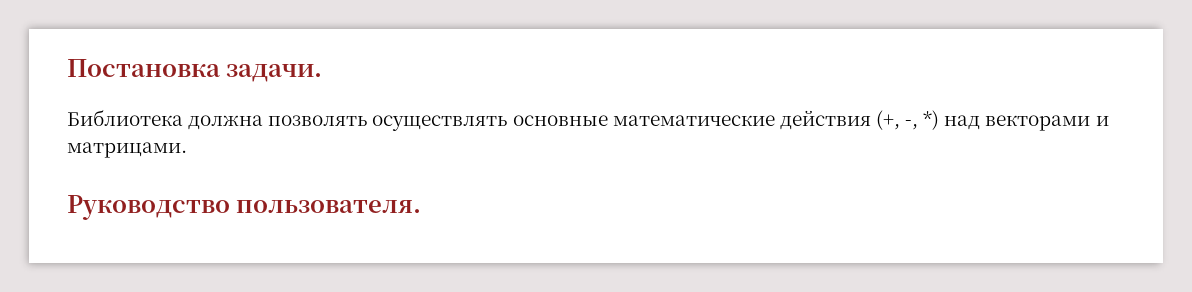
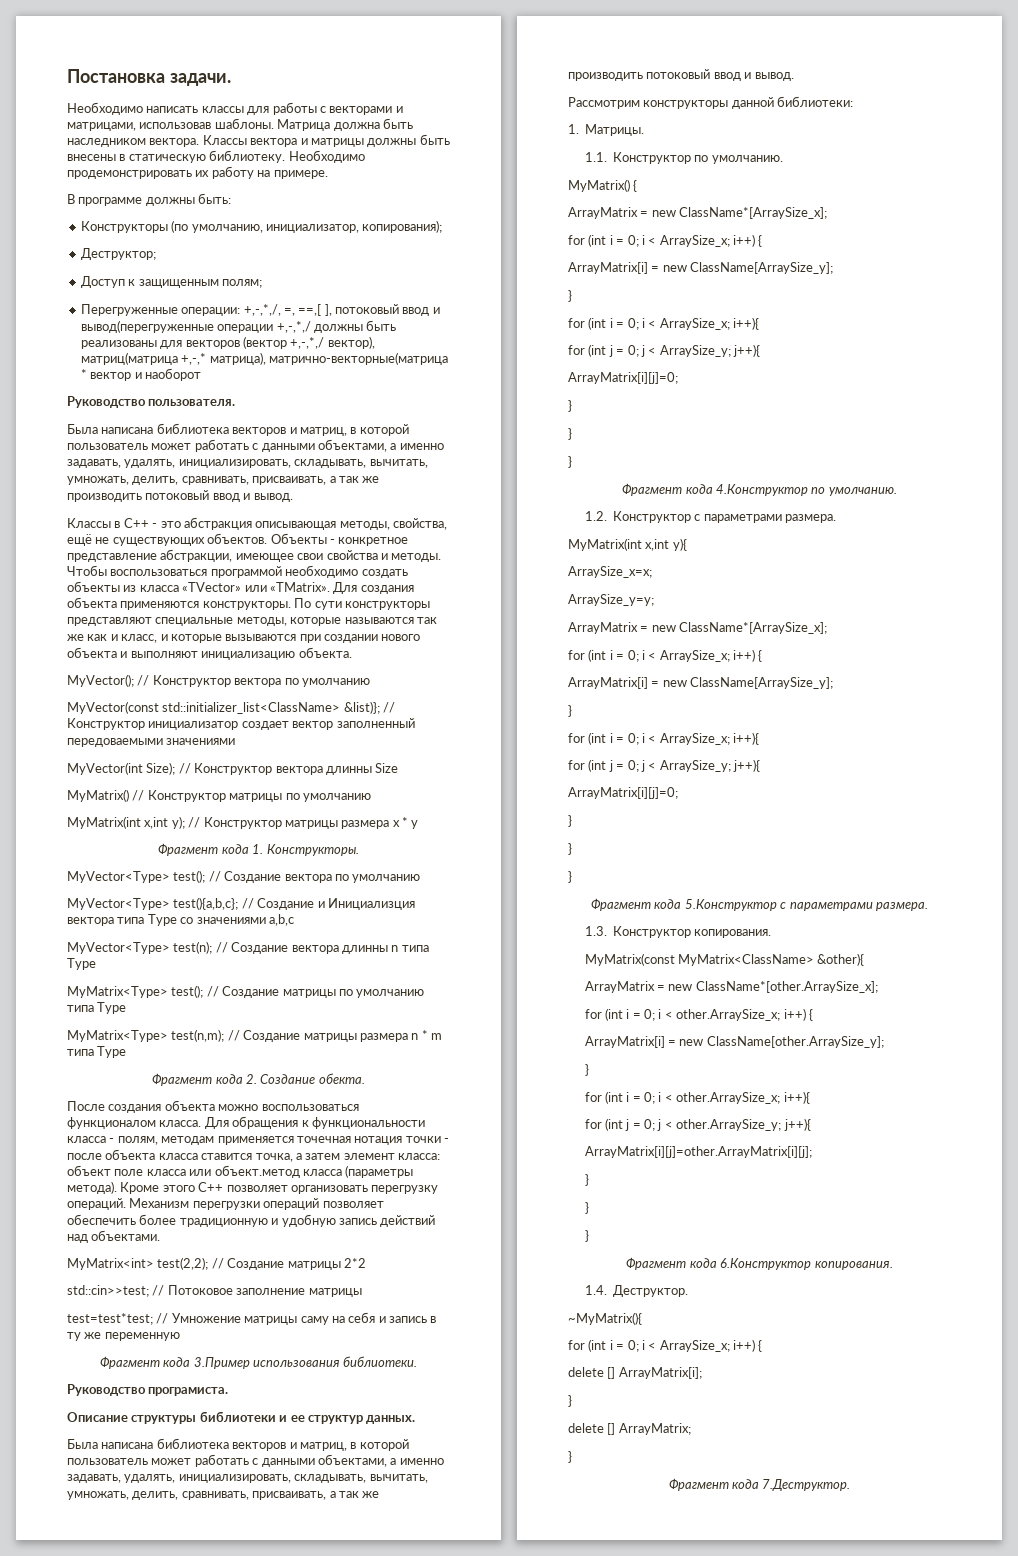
- Библиотека должна позволять осуществлять основные математические действия (+, -, *) над векторами и матрицами.
+ Необходимо написать классы для работы с векторами и матрицами, использовав шаблоны. Матрица должна быть наследником вектора. Классы вектора и матрицы должны быть внесены в статическую библиотеку. Необходимо продемонстрировать их работу на примере.
+ В программе должны быть:
+ Конструкторы (по умолчанию, инициализатор, копирования);
+ Деструктор;
+ Доступ к защищенным полям;
+ Перегруженные операции: +,-,*,/, =, ==,[ ], потоковый ввод и вывод(перегруженные операции +,-,*,/ должны быть реализованы для векторов (вектор +,-,*,/ вектор), матриц(матрица +,-,* матрица), матрично-векторные(матрица * вектор и наоборот
  Руководство пользователя.
+ Была написана библиотека векторов и матриц, в которой пользователь может работать с данными объектами, а именно задавать, удалять, инициализировать, складывать, вычитать, умножать, делить, сравнивать, присваивать, а так же производить потоковый ввод и вывод.
+ Классы в С++ - это абстракция описывающая методы, свойства, ещё не существующих объектов. Объекты - конкретное представление абстракции, имеющее свои свойства и методы. Чтобы воспользоваться программой необходимо создать объекты из класса «TVector» или «TMatrix». Для создания объекта применяются конструкторы. По сути конструкторы представляют специальные методы, которые называются так же как и класс, и которые вызываются при создании нового объекта и выполняют инициализацию объекта.
+ MyVector(); // Конструктор вектора по умолчанию
+ MyVector(const std::initializer_list<ClassName> &list)}; // Конструктор инициализатор создает вектор заполненный передоваемыми значениями
+ MyVector(int Size); // Конструктор вектора длинны Size
+ MyMatrix() // Конструктор матрицы по умолчанию
+ MyMatrix(int x,int y); // Конструктор матрицы размера x * y
+ Фрагмент кода 1. Конструкторы.
+ MyVector<Type> test(); // Создание вектора по умолчанию
+ MyVector<Type> test(){a,b,c}; // Создание и Инициализция вектора типа Type со значениями a,b,c
+ MyVector<Type> test(n); // Создание вектора длинны n типа Type
+ MyMatrix<Type> test(); // Создание матрицы по умолчанию типа Type
+ MyMatrix<Type> test(n,m); // Создание матрицы размера n * m типа Type
+ Фрагмент кода 2. Создание обекта.
+ После создания объекта можно воспользоваться функционалом класса. Для обращения к функциональности класса - полям, методам применяется точечная нотация точки - после объекта класса ставится точка, а затем элемент класса: объект поле класса или объект.метод класса (параметры метода). Кроме этого С++ позволяет организовать перегрузку операций. Механизм перегрузки операций позволяет обеспечить более традиционную и удобную запись действий над объектами.
+ MyMatrix<int> test(2,2); // Создание матрицы 2*2
+ std::cin>>test; // Потоковое заполнение матрицы
+ test=test*test; // Умножение матрицы саму на себя и запись в ту же переменную
+ Фрагмент кода 3.Пример использования библиотеки.
+ Руководство програмиста.
+ Описание структуры библиотеки и ее структур данных.
+ Была написана библиотека векторов и матриц, в которой пользователь может работать с данными объектами, а именно задавать, удалять, инициализировать, складывать, вычитать, умножать, делить, сравнивать, присваивать, а так же производить потоковый ввод и вывод.
+ Рассмотрим конструкторы данной библиотеки:
+ 1. Матрицы.
+ 1.1. Конструктор по умолчанию.
+ MyMatrix() {
+ ArrayMatrix = new ClassName*[ArraySize_x];
+ for (int i = 0; i < ArraySize_x; i++) {
+ ArrayMatrix[i] = new ClassName[ArraySize_y];
+ }
+ for (int i = 0; i < ArraySize_x; i++){
+ for (int j = 0; j < ArraySize_y; j++){
+ ArrayMatrix[i][j]=0;
+ }
+ }
+ }
+ Фрагмент кода 4.Конструктор по умолчанию.
+ 1.2. Конструктор с параметрами размера.
+ MyMatrix(int x,int y){
+ ArraySize_x=x;
+ ArraySize_y=y;
+ ArrayMatrix = new ClassName*[ArraySize_x];
+ for (int i = 0; i < ArraySize_x; i++) {
+ ArrayMatrix[i] = new ClassName[ArraySize_y];
+ }
+ for (int i = 0; i < ArraySize_x; i++){
+ for (int j = 0; j < ArraySize_y; j++){
+ ArrayMatrix[i][j]=0;
+ }
+ }
+ }
+ Фрагмент кода 5.Конструктор с параметрами размера.
+ 1.3. Конструктор копирования.
+ MyMatrix(const MyMatrix<ClassName> &other){
+ ArrayMatrix = new ClassName*[other.ArraySize_x];
+ for (int i = 0; i < other.ArraySize_x; i++) {
+ ArrayMatrix[i] = new ClassName[other.ArraySize_y];
+ }
+ for (int i = 0; i < other.ArraySize_x; i++){
+ for (int j = 0; j < other.ArraySize_y; j++){
+ ArrayMatrix[i][j]=other.ArrayMatrix[i][j];
+ }
+ }
+ }
+ Фрагмент кода 6.Конструктор копирования.
+ 1.4. Деструктор.
+ ~MyMatrix(){
+ for (int i = 0; i < ArraySize_x; i++) {
+ delete [] ArrayMatrix[i];
+ }
+ delete [] ArrayMatrix;
+ }
+ Фрагмент кода 7.Деструктор.

